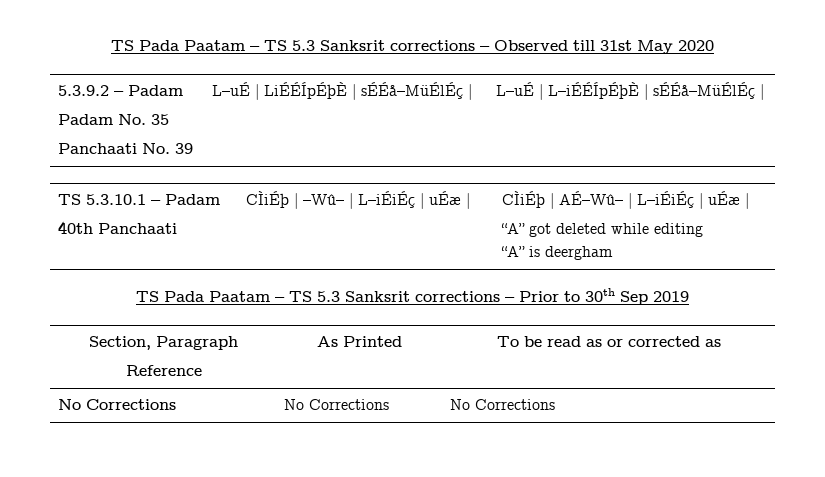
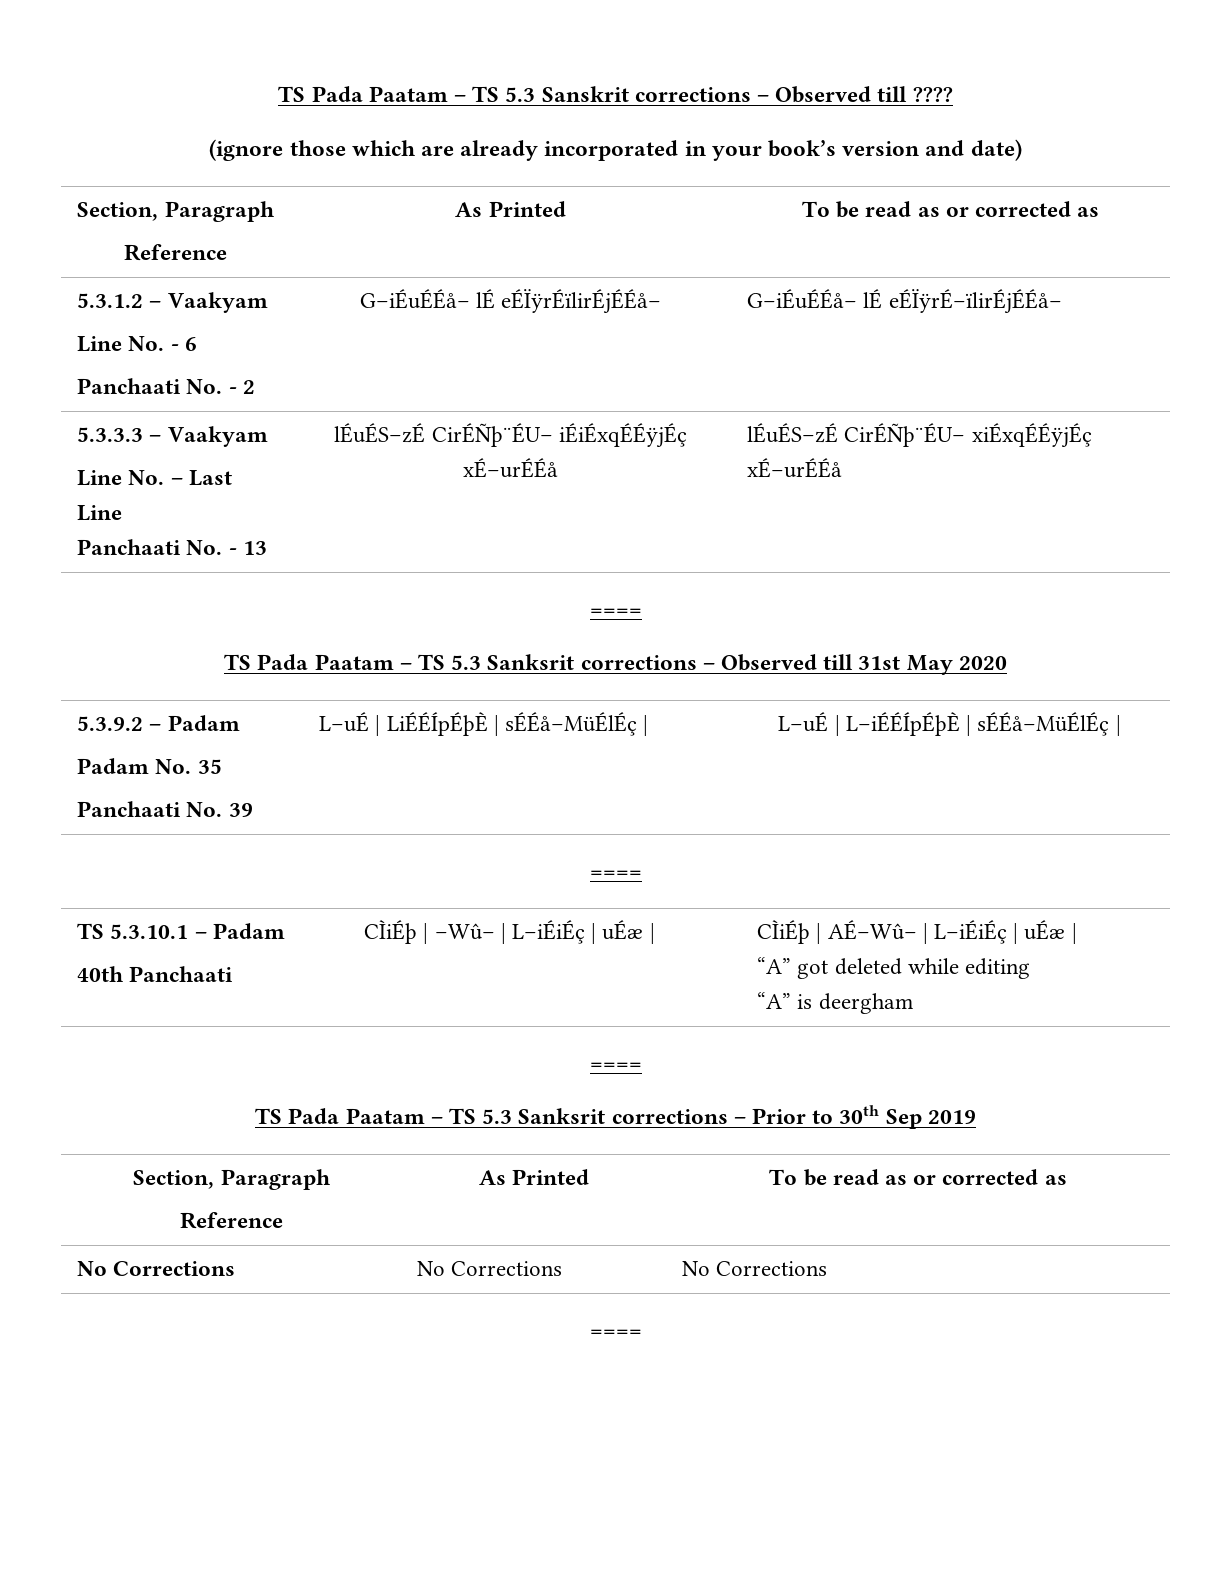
+ TS Pada Paatam – TS 5.3 Sanskrit corrections – Observed till ????
+ (ignore those which are already incorporated in your book’s version and date)
+ Section, Paragraph
+ Reference | As Printed | To be read as or corrected as
+ 5.3.1.2 – Vaakyam
+ Line No. - 6
+ Panchaati No. - 2 | G–iÉuÉÉå– lÉ eÉÏÿrÉïlirÉjÉÉå– | G–iÉuÉÉå– lÉ eÉÏÿrÉ–ïlirÉjÉÉå–
+ 5.3.3.3 – Vaakyam
+ Line No. – Last Line
+ Panchaati No. - 13 | lÉuÉS–zÉ CirÉÑþ¨ÉU– iÉiÉxqÉÉÿjÉç xÉ–urÉÉå | lÉuÉS–zÉ CirÉÑþ¨ÉU– xiÉxqÉÉÿjÉç xÉ–urÉÉå
+ ====
  5.3.9.2 – Padam
  Padam No. 35
  Panchaati No. 39 | L–uÉ | LiÉÉÍpÉþÈ | sÉÉå–MüÉlÉç | | L–uÉ | L–iÉÉÍpÉþÈ | sÉÉå–MüÉlÉç |
+ ====
  TS 5.3.10.1 – Padam
  40th Panchaati | CÌiÉþ | –Wû– | L–iÉiÉç | uÉæ | | CÌiÉþ | AÉ–Wû– | L–iÉiÉç | uÉæ |
  “A” got deleted while editing
  “A” is deergham
+ ====
  No Corrections | No Corrections | No Corrections
+ ====

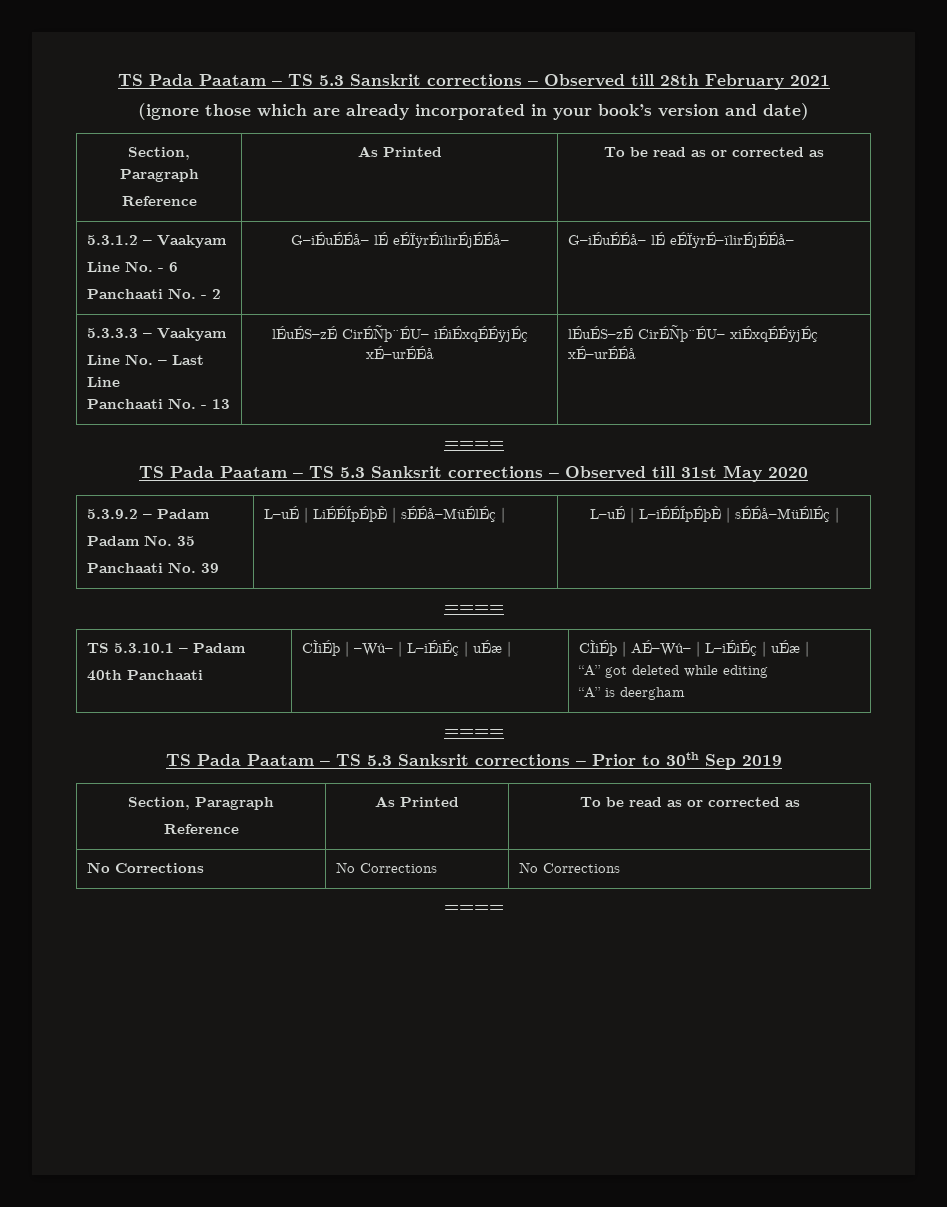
- TS Pada Paatam – TS 5.3 Sanskrit corrections – Observed till ????
+ TS Pada Paatam – TS 5.3 Sanskrit corrections – Observed till 28th February 2021

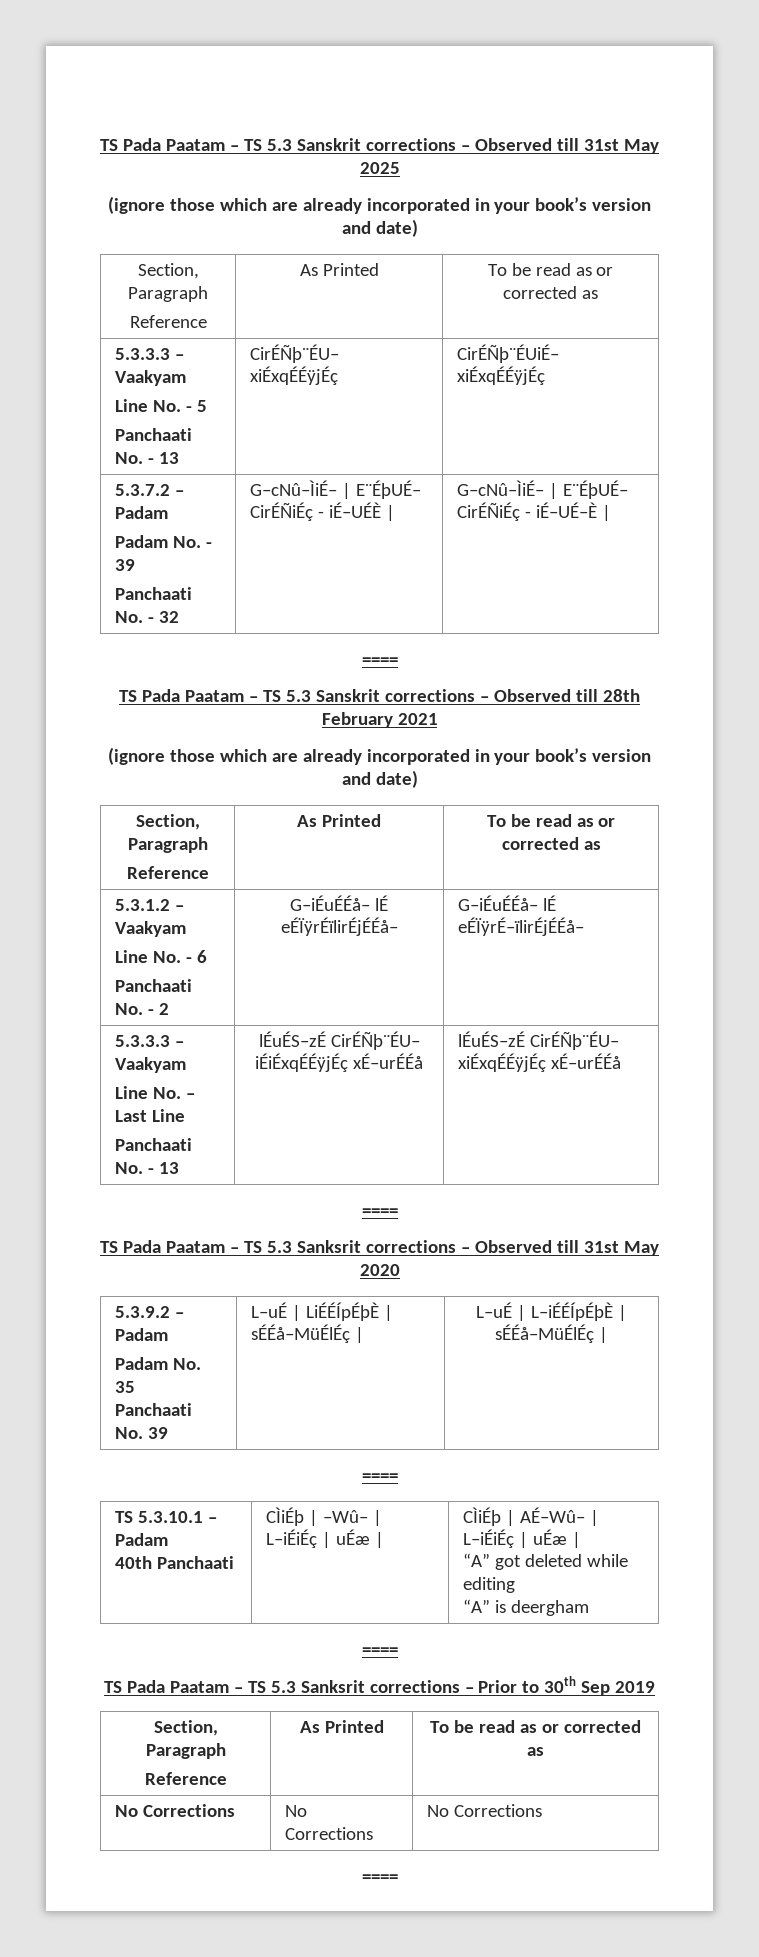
+ TS Pada Paatam – TS 5.3 Sanskrit corrections – Observed till 31st May 2025
+ (ignore those which are already incorporated in your book’s version and date)
+ Section, Paragraph
+ Reference | As Printed | To be read as or corrected as
+ 5.3.3.3 – Vaakyam
+ Line No. - 5
+ Panchaati No. - 13 | CirÉÑþ¨ÉU– xiÉxqÉÉÿjÉç | CirÉÑþ¨ÉUiÉ– xiÉxqÉÉÿjÉç
+ 5.3.7.2 – Padam
+ Padam No. - 39
+ Panchaati No. - 32 | G–cNû–ÌiÉ– | E¨ÉþUÉ– CirÉÑiÉç - iÉ–UÉÈ | | G–cNû–ÌiÉ– | E¨ÉþUÉ– CirÉÑiÉç - iÉ–UÉ–È |
+ ====

